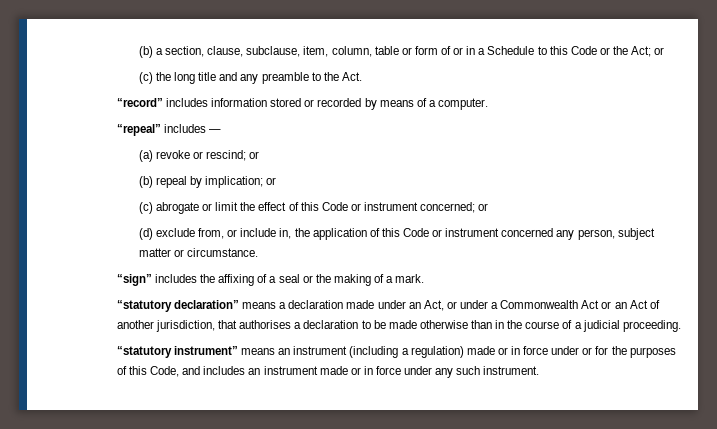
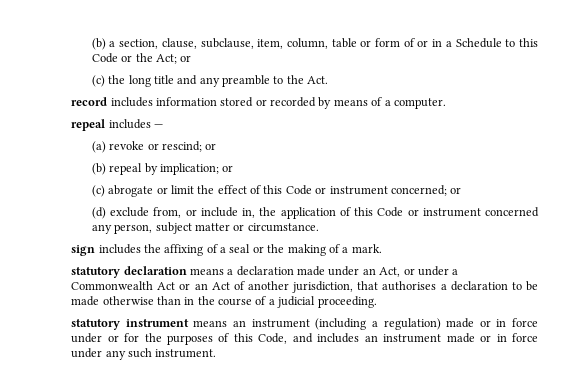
- “record” includes information stored or recorded by means of a computer.
+ record includes information stored or recorded by means of a computer.
- “repeal” includes —
+ repeal includes —
- “sign” includes the affixing of a seal or the making of a mark.
+ sign includes the affixing of a seal or the making of a mark.
- “statutory declaration” means a declaration made under an Act, or under a Commonwealth Act or an Act of another jurisdiction, that authorises a declaration to be made otherwise than in the course of a judicial proceeding.
+ statutory declaration means a declaration made under an Act, or under a Commonwealth Act or an Act of another jurisdiction, that authorises a declaration to be made otherwise than in the course of a judicial proceeding.
- “statutory instrument” means an instrument (including a regulation) made or in force under or for the purposes of this Code, and includes an instrument made or in force under any such instrument.
+ statutory instrument means an instrument (including a regulation) made or in force under or for the purposes of this Code, and includes an instrument made or in force under any such instrument.

